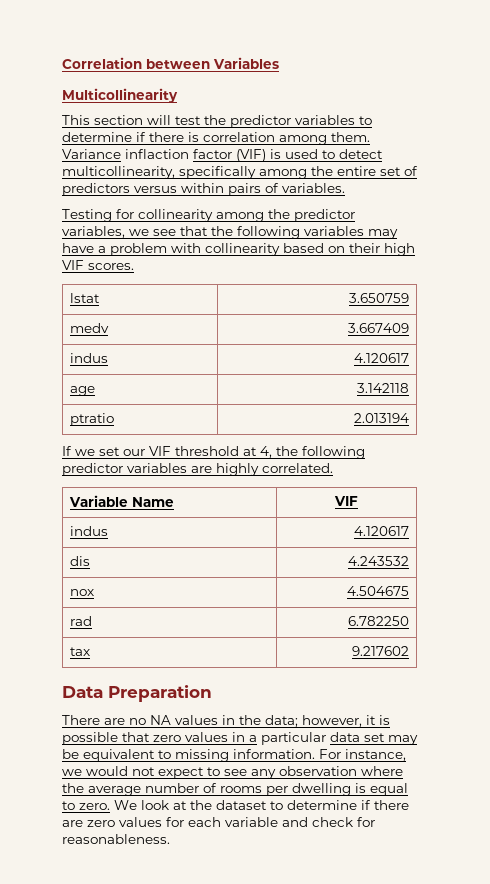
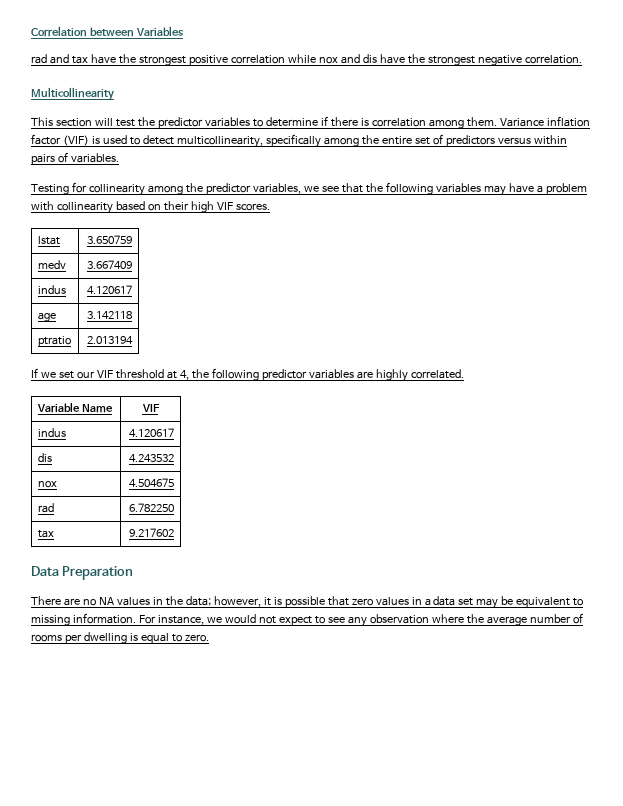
+ rad and tax have the strongest positive correlation while nox and dis have the strongest negative correlation.
- Variance inflaction factor (VIF) is used to detect multicollinearity, specifically among the entire set of predictors versus within pairs of variables.
+ Variance inflation factor (VIF) is used to detect multicollinearity, specifically among the entire set of predictors versus within pairs of variables.
- There are no NA values in the data; however, it is possible that zero values in a particular data set may be equivalent to missing information.
+ There are no NA values in the data; however, it is possible that zero values in a data set may be equivalent to missing information.
- We look at the dataset to determine if there are zero values for each variable and check for reasonableness.

